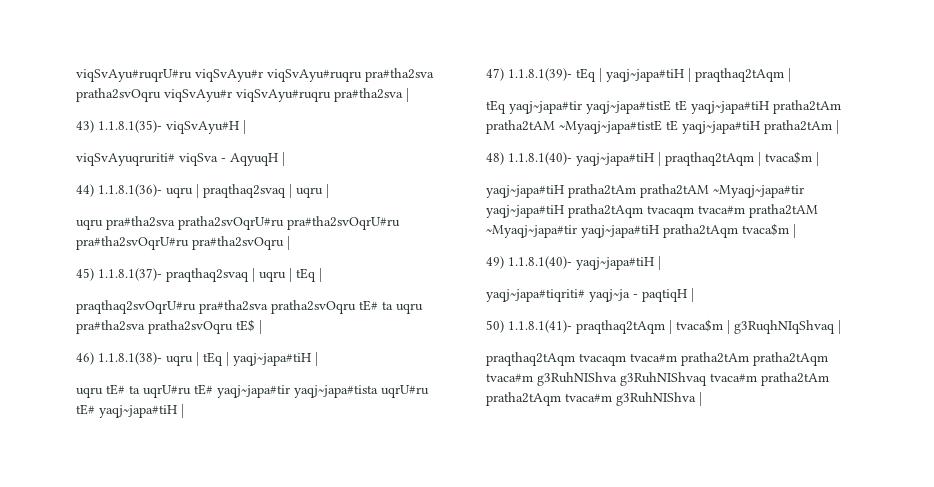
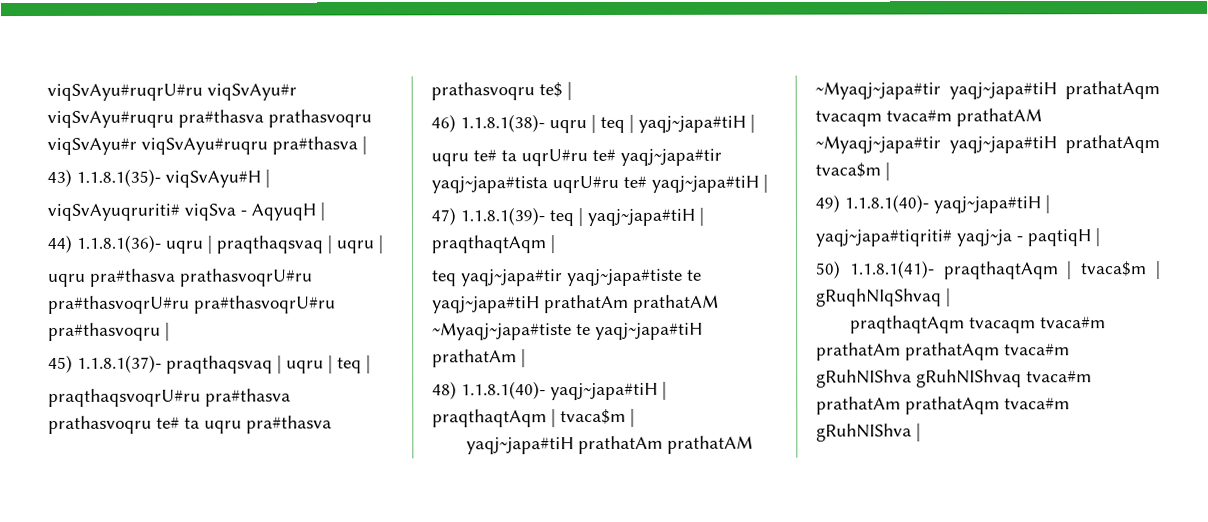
- viqSvAyu#ruqrU#ru viqSvAyu#r viqSvAyu#ruqru pra#tha2sva pratha2svOqru viqSvAyu#r viqSvAyu#ruqru pra#tha2sva |
+ viqSvAyu#ruqrU#ru viqSvAyu#r viqSvAyu#ruqru pra#thasva prathasvoqru viqSvAyu#r viqSvAyu#ruqru pra#thasva |
- 44) 1.1.8.1(36)- uqru | praqthaq2svaq | uqru |
+ 44) 1.1.8.1(36)- uqru | praqthaqsvaq | uqru |
- uqru pra#tha2sva pratha2svOqrU#ru pra#tha2svOqrU#ru pra#tha2svOqrU#ru pra#tha2svOqru |
+ uqru pra#thasva prathasvoqrU#ru pra#thasvoqrU#ru pra#thasvoqrU#ru pra#thasvoqru |
- 45) 1.1.8.1(37)- praqthaq2svaq | uqru | tEq |
- praqthaq2svOqrU#ru pra#tha2sva pratha2svOqru tE# ta uqru pra#tha2sva pratha2svOqru tE$ |
+ 45) 1.1.8.1(37)- praqthaqsvaq | uqru | teq |
+ praqthaqsvoqrU#ru pra#thasva prathasvoqru te# ta uqru pra#thasva prathasvoqru te$ |
- 46) 1.1.8.1(38)- uqru | tEq | yaqj~japa#tiH |
+ 46) 1.1.8.1(38)- uqru | teq | yaqj~japa#tiH |
- uqru tE# ta uqrU#ru tE# yaqj~japa#tir yaqj~japa#tista uqrU#ru tE# yaqj~japa#tiH |
+ uqru te# ta uqrU#ru te# yaqj~japa#tir yaqj~japa#tista uqrU#ru te# yaqj~japa#tiH |
- 47) 1.1.8.1(39)- tEq | yaqj~japa#tiH | praqthaq2tAqm |
- tEq yaqj~japa#tir yaqj~japa#tistE tE yaqj~japa#tiH pratha2tAm pratha2tAM ~Myaqj~japa#tistE tE yaqj~japa#tiH pratha2tAm |
+ 47) 1.1.8.1(39)- teq | yaqj~japa#tiH | praqthaqtAqm |
+ teq yaqj~japa#tir yaqj~japa#tiste te yaqj~japa#tiH prathatAm prathatAM ~Myaqj~japa#tiste te yaqj~japa#tiH prathatAm |
- 48) 1.1.8.1(40)- yaqj~japa#tiH | praqthaq2tAqm | tvaca$m |
+ 48) 1.1.8.1(40)- yaqj~japa#tiH | praqthaqtAqm | tvaca$m |
- yaqj~japa#tiH pratha2tAm pratha2tAM ~Myaqj~japa#tir yaqj~japa#tiH pratha2tAqm tvacaqm tvaca#m pratha2tAM ~Myaqj~japa#tir yaqj~japa#tiH pratha2tAqm tvaca$m |
+ yaqj~japa#tiH prathatAm prathatAM ~Myaqj~japa#tir yaqj~japa#tiH prathatAqm tvacaqm tvaca#m prathatAM ~Myaqj~japa#tir yaqj~japa#tiH prathatAqm tvaca$m |
- 50) 1.1.8.1(41)- praqthaq2tAqm | tvaca$m | g3RuqhNIqShvaq |
- praqthaq2tAqm tvacaqm tvaca#m pratha2tAm pratha2tAqm tvaca#m g3RuhNIShva g3RuhNIShvaq tvaca#m pratha2tAm pratha2tAqm tvaca#m g3RuhNIShva |
+ 50) 1.1.8.1(41)- praqthaqtAqm | tvaca$m | gRuqhNIqShvaq |
+ praqthaqtAqm tvacaqm tvaca#m prathatAm prathatAqm tvaca#m gRuhNIShva gRuhNIShvaq tvaca#m prathatAm prathatAqm tvaca#m gRuhNIShva |

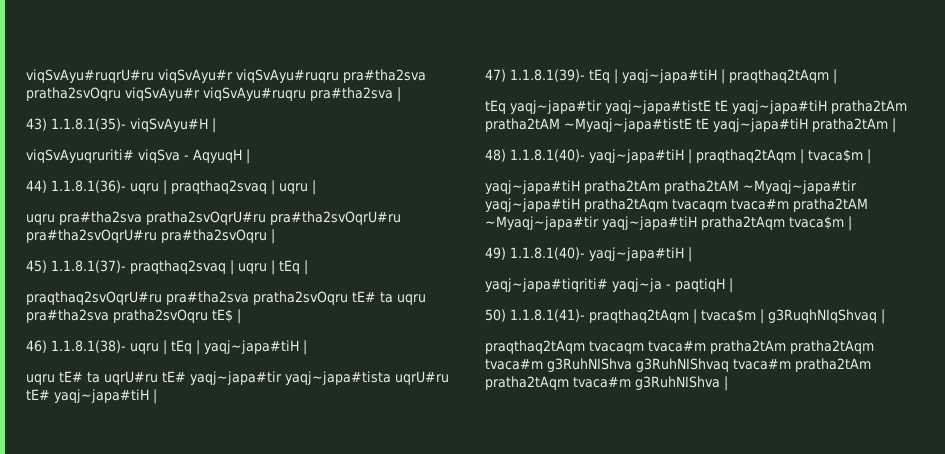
- viqSvAyu#ruqrU#ru viqSvAyu#r viqSvAyu#ruqru pra#thasva prathasvoqru viqSvAyu#r viqSvAyu#ruqru pra#thasva |
+ viqSvAyu#ruqrU#ru viqSvAyu#r viqSvAyu#ruqru pra#tha2sva pratha2svOqru viqSvAyu#r viqSvAyu#ruqru pra#tha2sva |
- 44) 1.1.8.1(36)- uqru | praqthaqsvaq | uqru |
+ 44) 1.1.8.1(36)- uqru | praqthaq2svaq | uqru |
- uqru pra#thasva prathasvoqrU#ru pra#thasvoqrU#ru pra#thasvoqrU#ru pra#thasvoqru |
+ uqru pra#tha2sva pratha2svOqrU#ru pra#tha2svOqrU#ru pra#tha2svOqrU#ru pra#tha2svOqru |
- 45) 1.1.8.1(37)- praqthaqsvaq | uqru | teq |
- praqthaqsvoqrU#ru pra#thasva prathasvoqru te# ta uqru pra#thasva prathasvoqru te$ |
+ 45) 1.1.8.1(37)- praqthaq2svaq | uqru | tEq |
+ praqthaq2svOqrU#ru pra#tha2sva pratha2svOqru tE# ta uqru pra#tha2sva pratha2svOqru tE$ |
- 46) 1.1.8.1(38)- uqru | teq | yaqj~japa#tiH |
+ 46) 1.1.8.1(38)- uqru | tEq | yaqj~japa#tiH |
- uqru te# ta uqrU#ru te# yaqj~japa#tir yaqj~japa#tista uqrU#ru te# yaqj~japa#tiH |
+ uqru tE# ta uqrU#ru tE# yaqj~japa#tir yaqj~japa#tista uqrU#ru tE# yaqj~japa#tiH |
- 47) 1.1.8.1(39)- teq | yaqj~japa#tiH | praqthaqtAqm |
- teq yaqj~japa#tir yaqj~japa#tiste te yaqj~japa#tiH prathatAm prathatAM ~Myaqj~japa#tiste te yaqj~japa#tiH prathatAm |
+ 47) 1.1.8.1(39)- tEq | yaqj~japa#tiH | praqthaq2tAqm |
+ tEq yaqj~japa#tir yaqj~japa#tistE tE yaqj~japa#tiH pratha2tAm pratha2tAM ~Myaqj~japa#tistE tE yaqj~japa#tiH pratha2tAm |
- 48) 1.1.8.1(40)- yaqj~japa#tiH | praqthaqtAqm | tvaca$m |
+ 48) 1.1.8.1(40)- yaqj~japa#tiH | praqthaq2tAqm | tvaca$m |
- yaqj~japa#tiH prathatAm prathatAM ~Myaqj~japa#tir yaqj~japa#tiH prathatAqm tvacaqm tvaca#m prathatAM ~Myaqj~japa#tir yaqj~japa#tiH prathatAqm tvaca$m |
+ yaqj~japa#tiH pratha2tAm pratha2tAM ~Myaqj~japa#tir yaqj~japa#tiH pratha2tAqm tvacaqm tvaca#m pratha2tAM ~Myaqj~japa#tir yaqj~japa#tiH pratha2tAqm tvaca$m |
- 50) 1.1.8.1(41)- praqthaqtAqm | tvaca$m | gRuqhNIqShvaq |
- praqthaqtAqm tvacaqm tvaca#m prathatAm prathatAqm tvaca#m gRuhNIShva gRuhNIShvaq tvaca#m prathatAm prathatAqm tvaca#m gRuhNIShva |
+ 50) 1.1.8.1(41)- praqthaq2tAqm | tvaca$m | g3RuqhNIqShvaq |
+ praqthaq2tAqm tvacaqm tvaca#m pratha2tAm pratha2tAqm tvaca#m g3RuhNIShva g3RuhNIShvaq tvaca#m pratha2tAm pratha2tAqm tvaca#m g3RuhNIShva |

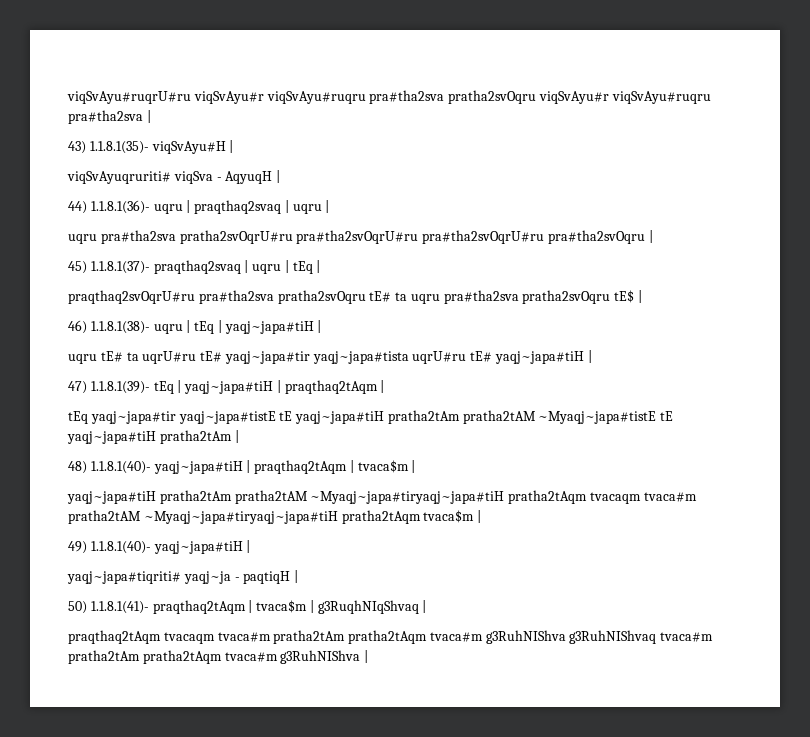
- yaqj~japa#tiH pratha2tAm pratha2tAM ~Myaqj~japa#tir yaqj~japa#tiH pratha2tAqm tvacaqm tvaca#m pratha2tAM ~Myaqj~japa#tir yaqj~japa#tiH pratha2tAqm tvaca$m |
+ yaqj~japa#tiH pratha2tAm pratha2tAM ~Myaqj~japa#tiryaqj~japa#tiH pratha2tAqm tvacaqm tvaca#m pratha2tAM ~Myaqj~japa#tiryaqj~japa#tiH pratha2tAqm tvaca$m |

